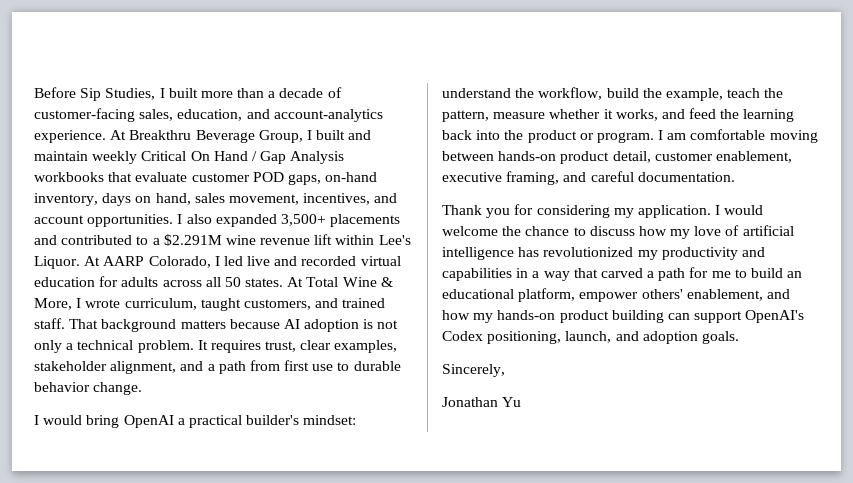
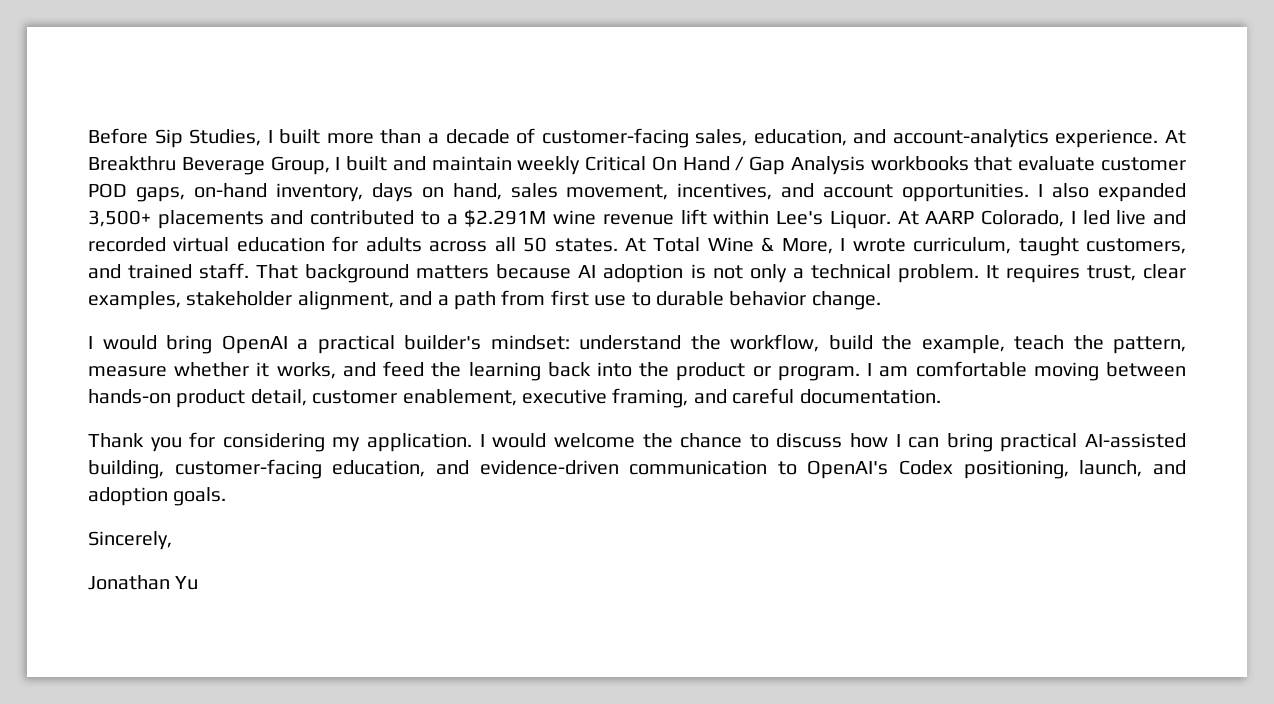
- I would welcome the chance to discuss how my love of artificial intelligence has revolutionized my productivity and capabilities in a way that carved a path for me to build an educational platform, empower others' enablement, and how my hands-on product building can support OpenAI's Codex positioning, launch, and adoption goals.
+ I would welcome the chance to discuss how I can bring practical AI-assisted building, customer-facing education, and evidence-driven communication to OpenAI's Codex positioning, launch, and adoption goals.

